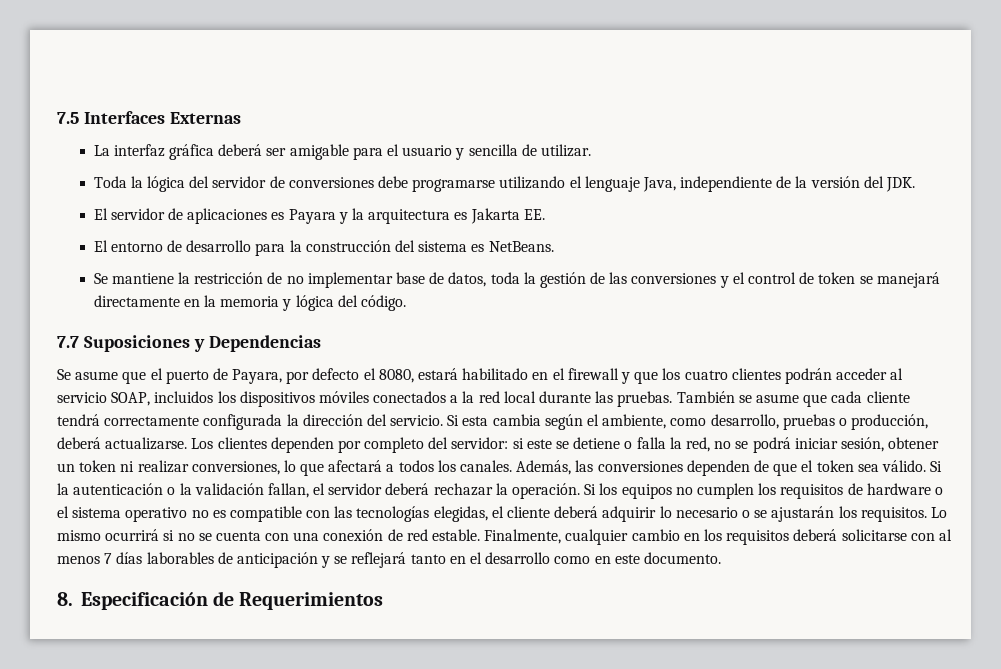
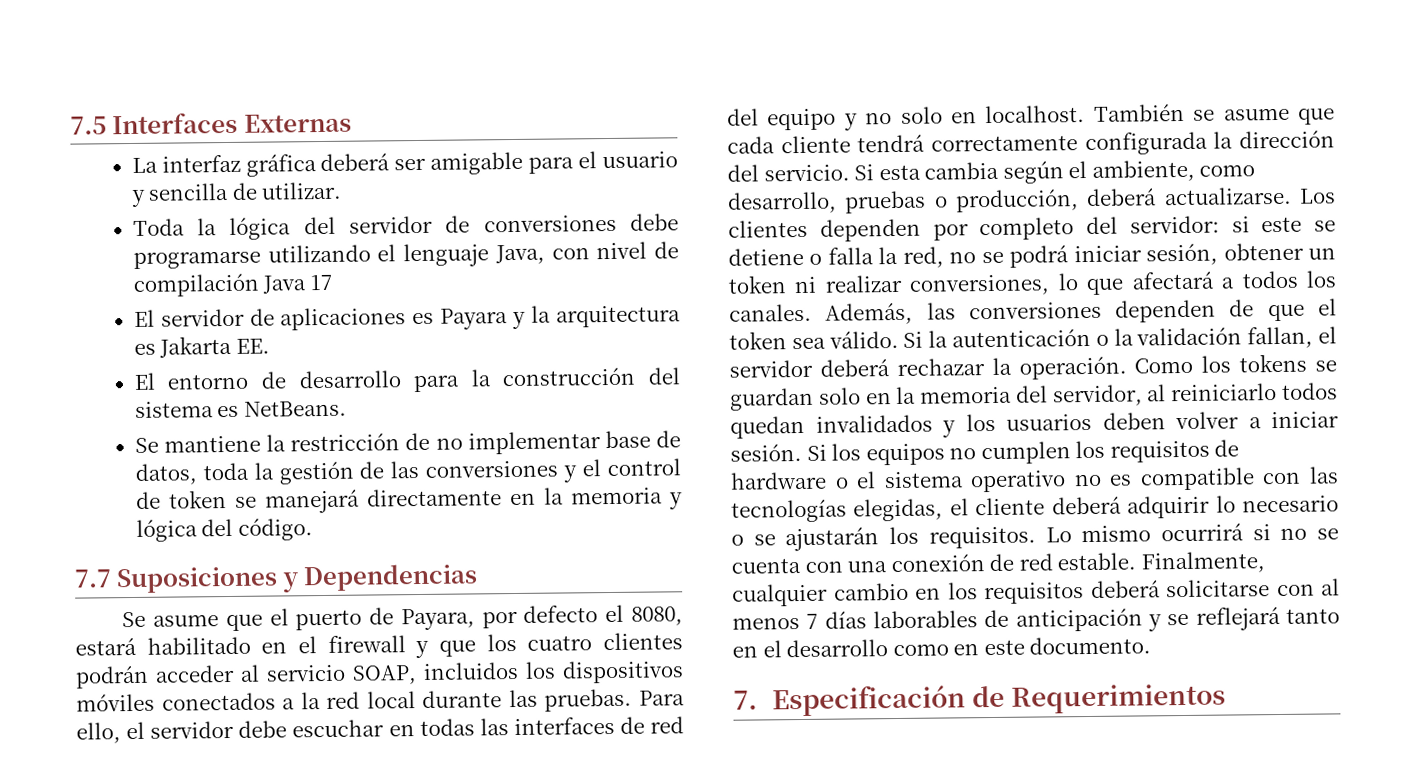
- Toda la lógica del servidor de conversiones debe programarse utilizando el lenguaje Java, independiente de la versión del JDK.
+ Toda la lógica del servidor de conversiones debe programarse utilizando el lenguaje Java, con nivel de compilación Java 17
+ Para ello, el servidor debe escuchar en todas las interfaces de red del equipo y no solo en localhost.
+ Como los tokens se guardan solo en la memoria del servidor, al reiniciarlo todos quedan invalidados y los usuarios deben volver a iniciar sesión.
- 8. Especificación de Requerimientos
+ 7. Especificación de Requerimientos

